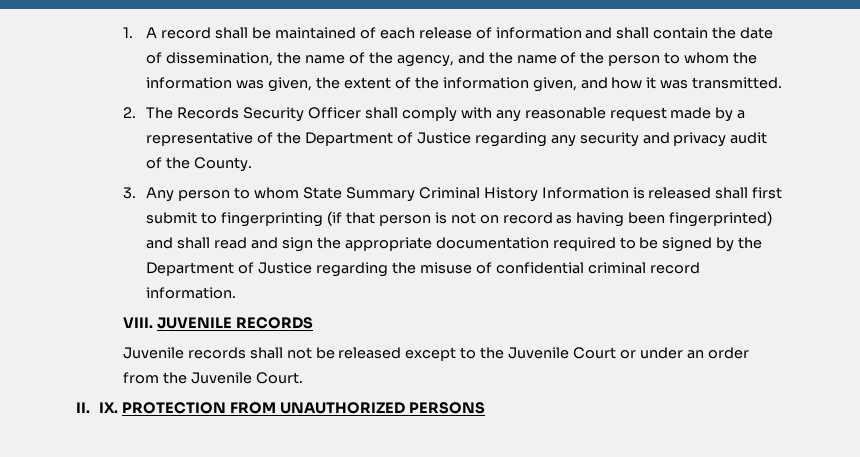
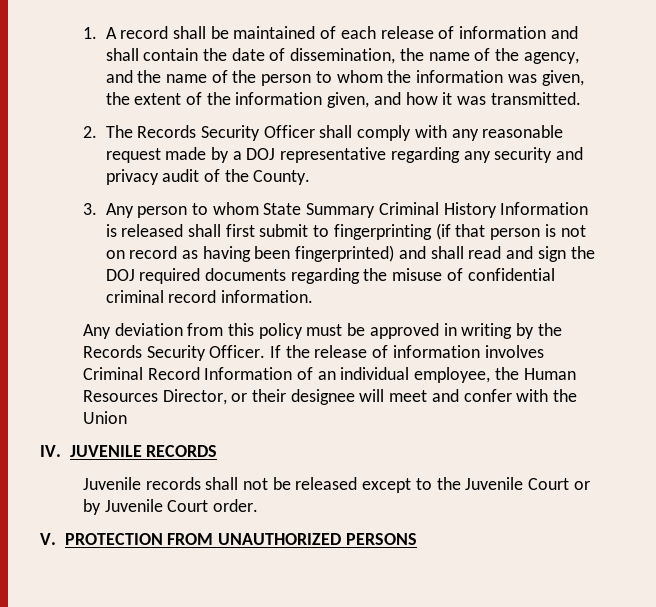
- 2. The Records Security Officer shall comply with any reasonable request made by a representative of the Department of Justice regarding any security and privacy audit of the County.
+ 2. The Records Security Officer shall comply with any reasonable request made by a DOJ representative regarding any security and privacy audit of the County.
- 3. Any person to whom State Summary Criminal History Information is released shall first submit to fingerprinting (if that person is not on record as having been fingerprinted) and shall read and sign the appropriate documentation required to be signed by the Department of Justice regarding the misuse of confidential criminal record information.
+ 3. Any person to whom State Summary Criminal History Information is released shall first submit to fingerprinting (if that person is not on record as having been fingerprinted) and shall read and sign the DOJ required documents regarding the misuse of confidential criminal record information.
- VIII. JUVENILE RECORDS
+ Any deviation from this policy must be approved in writing by the Records Security Officer. If the release of information involves Criminal Record Information of an individual employee, the Human Resources Director, or their designee will meet and confer with the Union
+ IV. JUVENILE RECORDS
- Juvenile records shall not be released except to the Juvenile Court or under an order from the Juvenile Court.
- II. IX. PROTECTION FROM UNAUTHORIZED PERSONS
+ Juvenile records shall not be released except to the Juvenile Court or by Juvenile Court order.
+ V. PROTECTION FROM UNAUTHORIZED PERSONS

